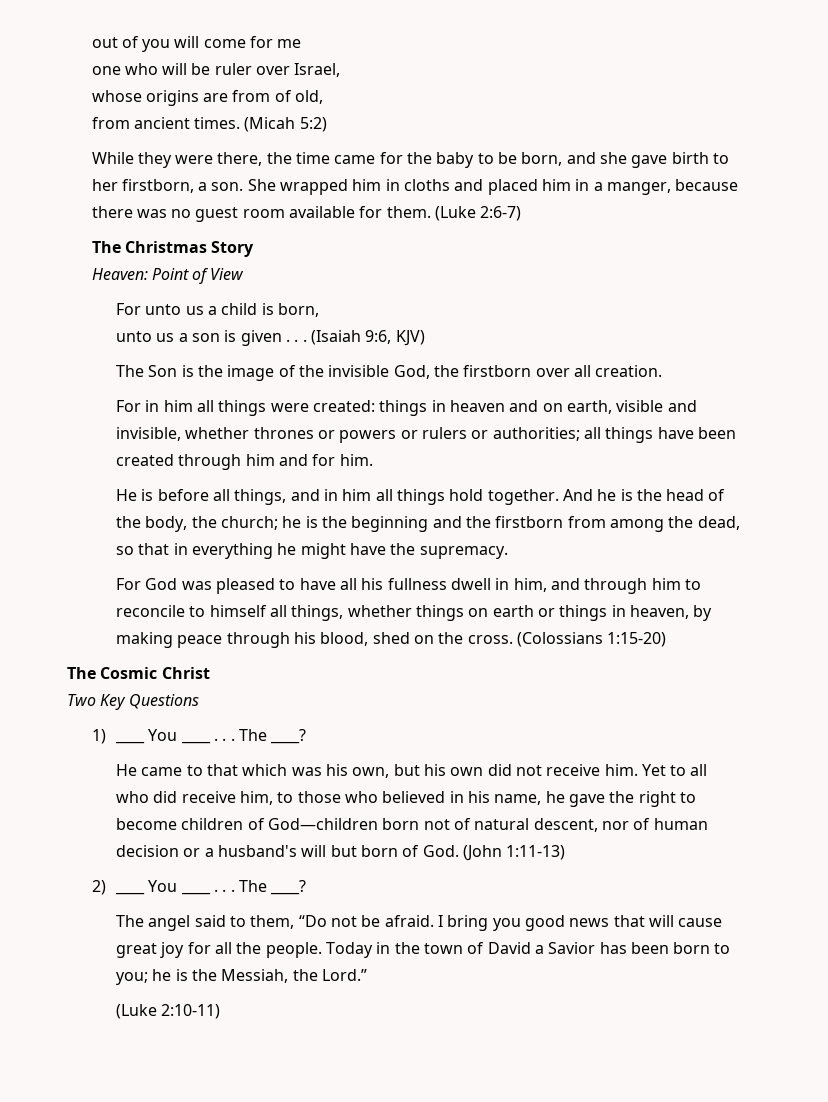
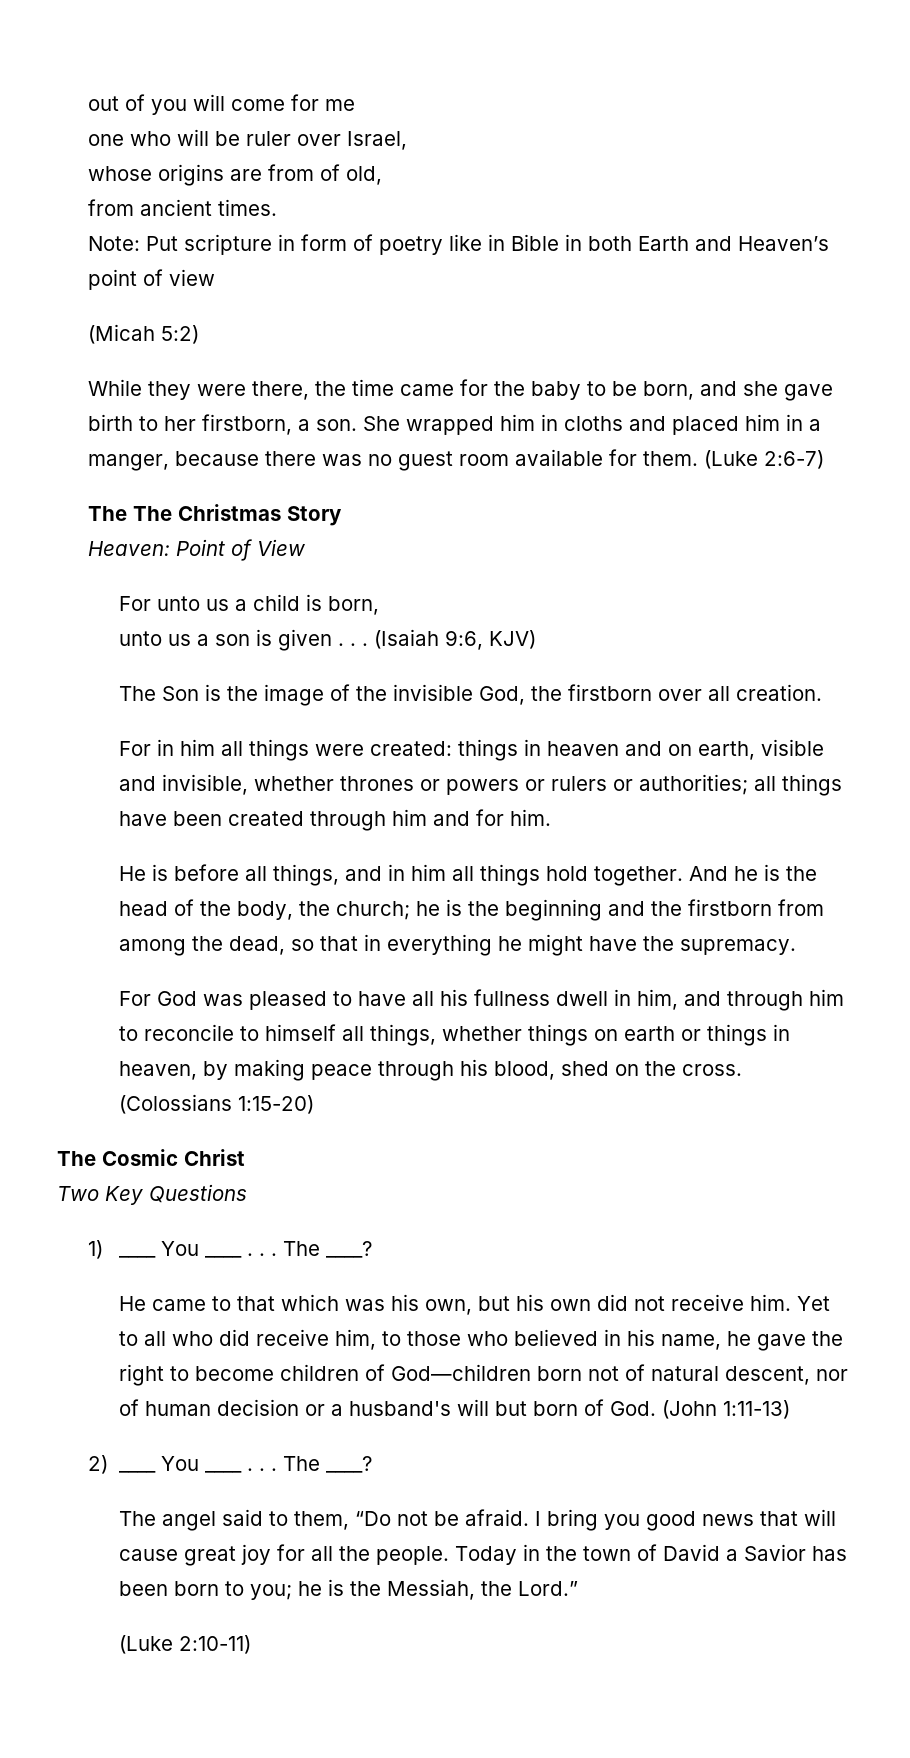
- from ancient times. (Micah 5:2)
+ from ancient times.
+ Note: Put scripture in form of poetry like in Bible in both Earth and Heaven’s point of view
+ (Micah 5:2)
- The Christmas Story
+ The The Christmas Story

